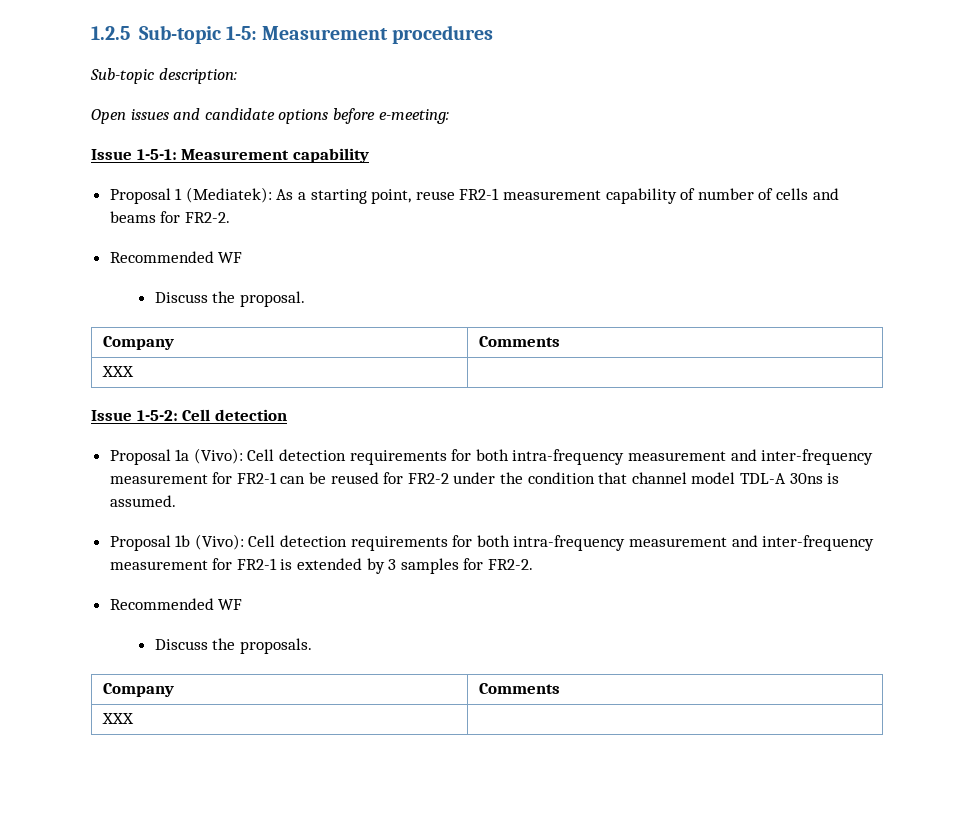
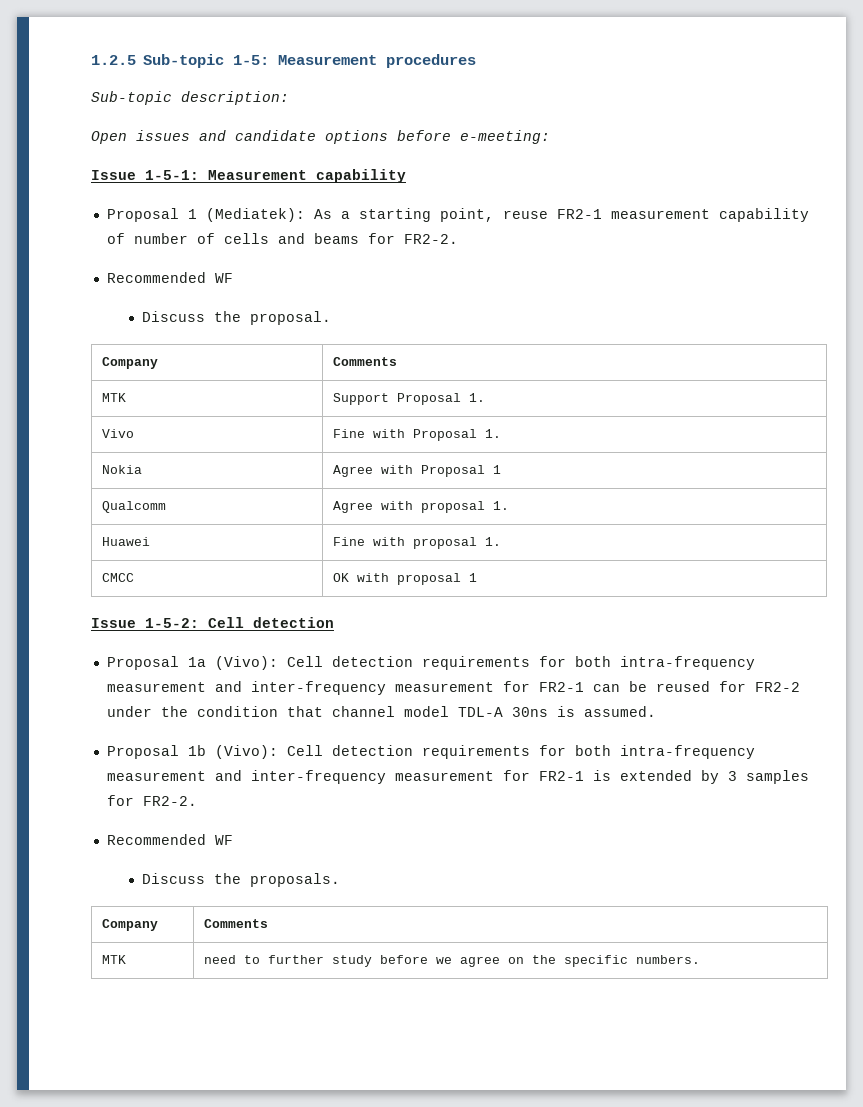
  Discuss the proposal.
  Company | Comments
- XXX |
+ MTK | Support Proposal 1.
+ Vivo | Fine with Proposal 1.
+ Nokia | Agree with Proposal 1
+ Qualcomm | Agree with proposal 1.
+ Huawei | Fine with proposal 1.
+ CMCC | OK with proposal 1
  Discuss the proposals.
  Company | Comments
- XXX |
+ MTK | need to further study before we agree on the specific numbers.

